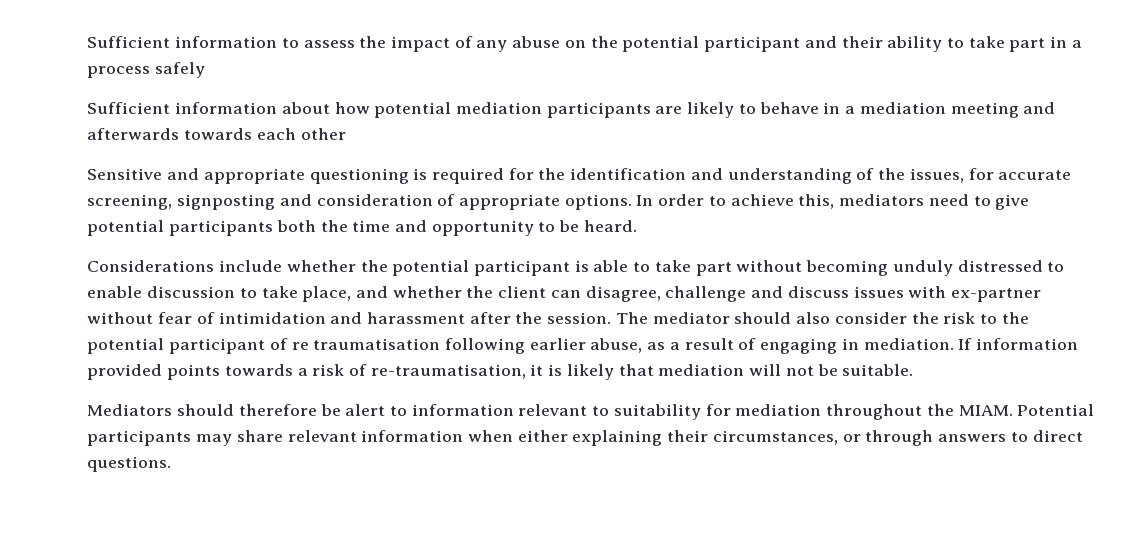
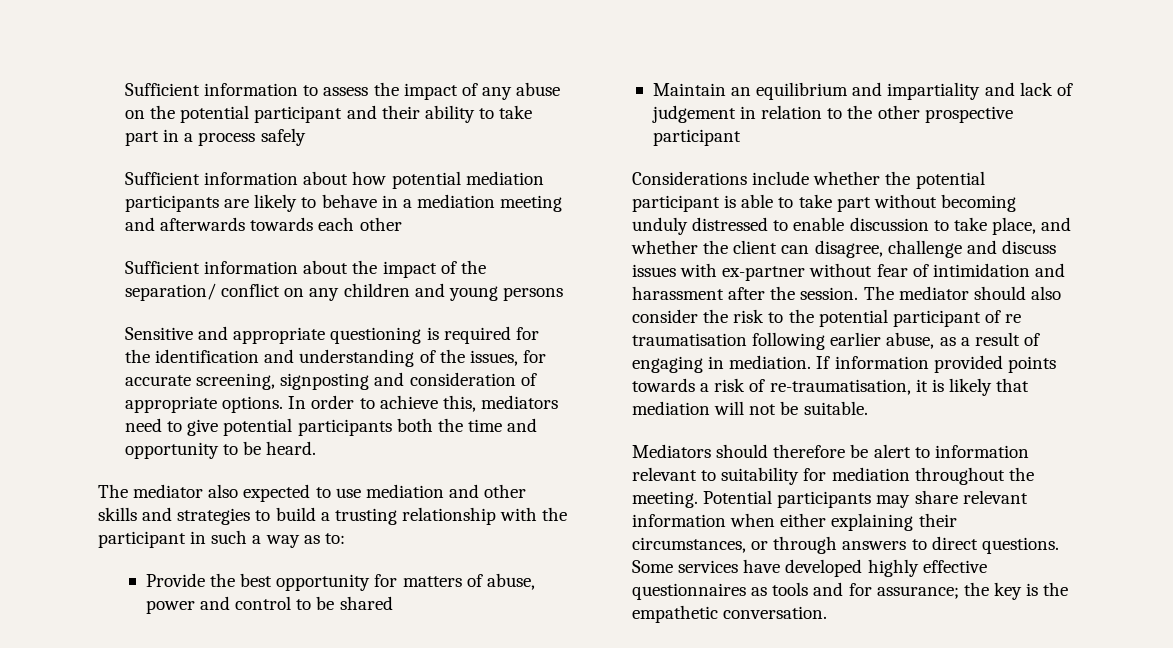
+ Sufficient information about the impact of the separation/ conflict on any children and young persons
+ The mediator also expected to use mediation and other skills and strategies to build a trusting relationship with the participant in such a way as to:
+ Provide the best opportunity for matters of abuse, power and control to be shared
+ Maintain an equilibrium and impartiality and lack of judgement in relation to the other prospective participant
- Mediators should therefore be alert to information relevant to suitability for mediation throughout the MIAM.
+ Mediators should therefore be alert to information relevant to suitability for mediation throughout the meeting.
+ Some services have developed highly effective questionnaires as tools and for assurance; the key is the empathetic conversation.

